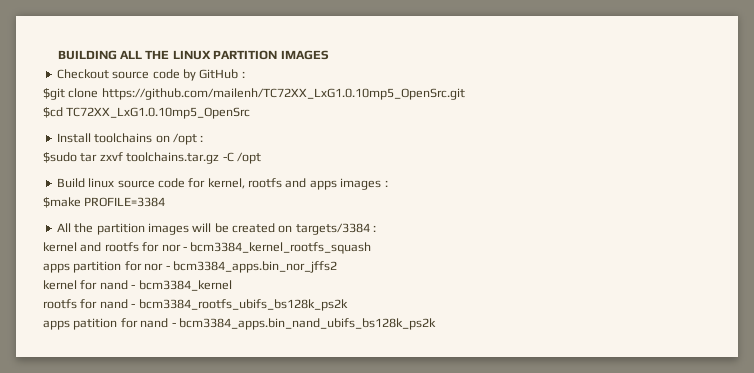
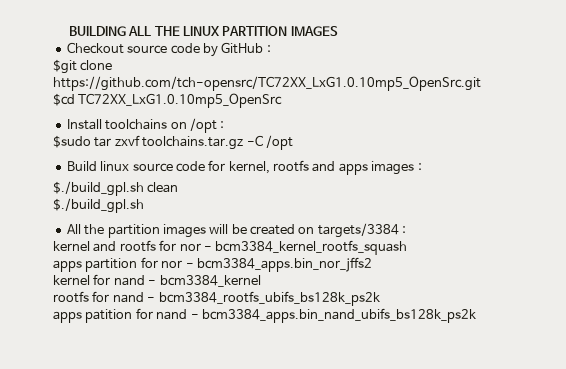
- $git clone https://github.com/mailenh/TC72XX_LxG1.0.10mp5_OpenSrc.git
+ $git clone https://github.com/tch-opensrc/TC72XX_LxG1.0.10mp5_OpenSrc.git
- $make PROFILE=3384
+ $./build_gpl.sh clean
+ $./build_gpl.sh

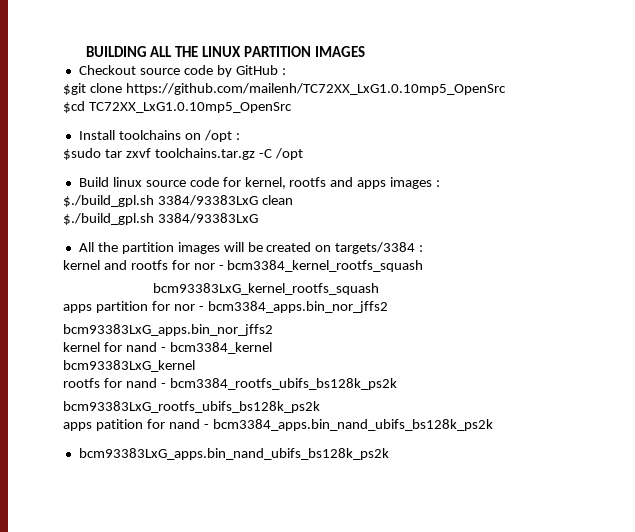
- $git clone https://github.com/tch-opensrc/TC72XX_LxG1.0.10mp5_OpenSrc.git
+ $git clone https://github.com/mailenh/TC72XX_LxG1.0.10mp5_OpenSrc
- $./build_gpl.sh clean
- $./build_gpl.sh
+ $./build_gpl.sh 3384/93383LxG clean
+ $./build_gpl.sh 3384/93383LxG
+ bcm93383LxG_kernel_rootfs_squash
+ bcm93383LxG_apps.bin_nor_jffs2
+ bcm93383LxG_kernel
+ bcm93383LxG_rootfs_ubifs_bs128k_ps2k
+ bcm93383LxG_apps.bin_nand_ubifs_bs128k_ps2k

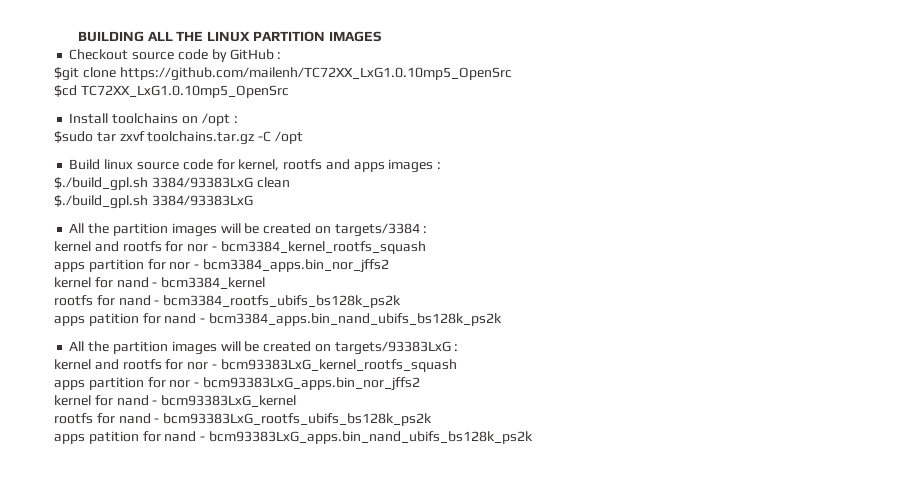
- bcm93383LxG_kernel_rootfs_squash
- bcm93383LxG_apps.bin_nor_jffs2
- bcm93383LxG_kernel
- bcm93383LxG_rootfs_ubifs_bs128k_ps2k
- bcm93383LxG_apps.bin_nand_ubifs_bs128k_ps2k
+ All the partition images will be created on targets/93383LxG :
+ kernel and rootfs for nor - bcm93383LxG_kernel_rootfs_squash
+ apps partition for nor - bcm93383LxG_apps.bin_nor_jffs2
+ kernel for nand - bcm93383LxG_kernel
+ rootfs for nand - bcm93383LxG_rootfs_ubifs_bs128k_ps2k
+ apps patition for nand - bcm93383LxG_apps.bin_nand_ubifs_bs128k_ps2k

